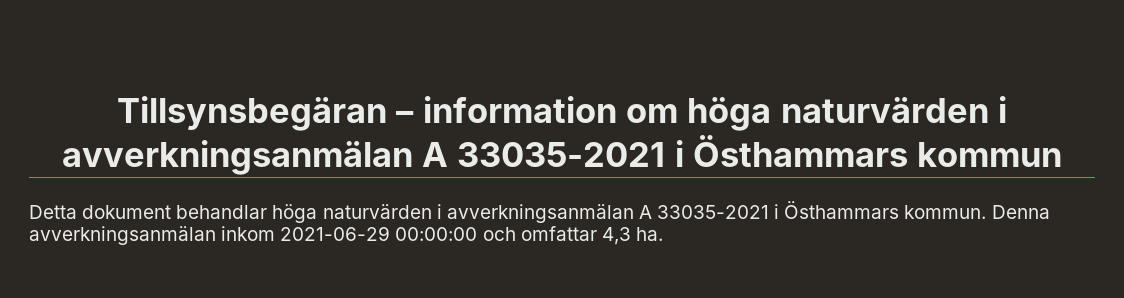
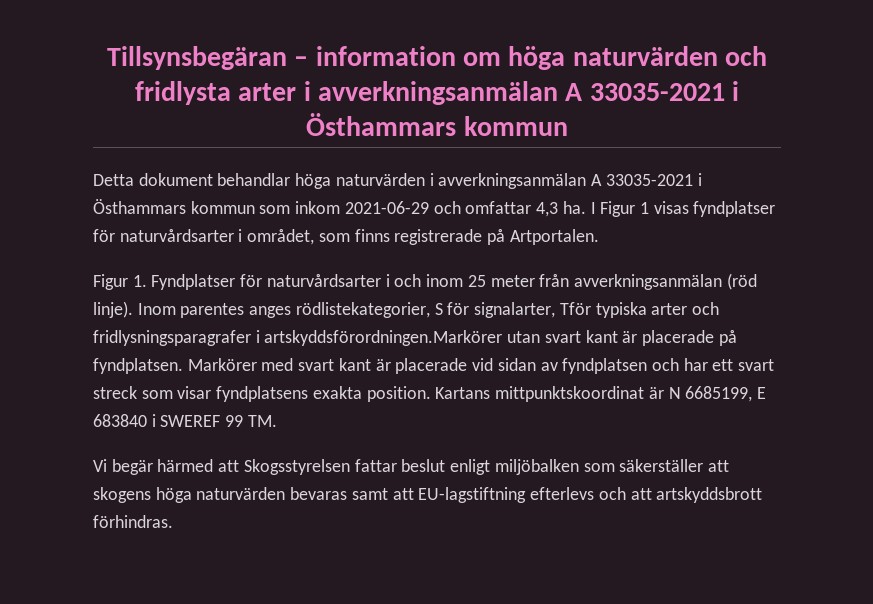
- Tillsynsbegäran – information om höga naturvärden i avverkningsanmälan A 33035-2021 i Östhammars kommun
+ Tillsynsbegäran – information om höga naturvärden och fridlysta arter i avverkningsanmälan A 33035-2021 i Östhammars kommun
- Detta dokument behandlar höga naturvärden i avverkningsanmälan A 33035-2021 i Östhammars kommun. Denna avverkningsanmälan inkom 2021-06-29 00:00:00 och omfattar 4,3 ha.
+ Detta dokument behandlar höga naturvärden i avverkningsanmälan A 33035-2021 i Östhammars kommun som inkom 2021-06-29 och omfattar 4,3 ha.
+ I Figur 1 visas fyndplatser för naturvårdsarter i området, som finns registrerade på Artportalen.
+ Figur 1. Fyndplatser för naturvårdsarter i och inom 25 meter från avverkningsanmälan (röd linje). Inom parentes anges rödlistekategorier, S för signalarter, Tför typiska arter och fridlysningsparagrafer i artskyddsförordningen.Markörer utan svart kant är placerade på fyndplatsen. Markörer med svart kant är placerade vid sidan av fyndplatsen och har ett svart streck som visar fyndplatsens exakta position. Kartans mittpunktskoordinat är N 6685199, E 683840 i SWEREF 99 TM.
+ Vi begär härmed att Skogsstyrelsen fattar beslut enligt miljöbalken som säkerställer att skogens höga naturvärden bevaras samt att EU-lagstiftning efterlevs och att artskyddsbrott förhindras.

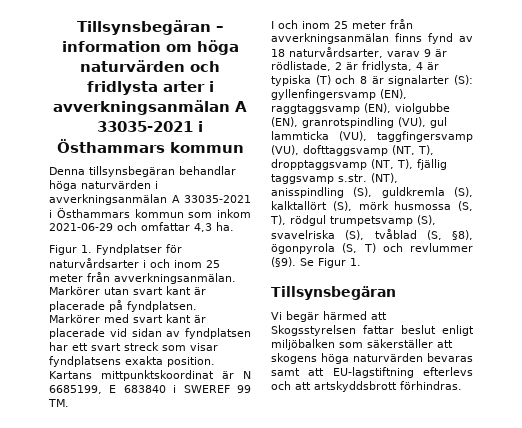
- Detta dokument behandlar höga naturvärden i avverkningsanmälan A 33035-2021 i Östhammars kommun som inkom 2021-06-29 och omfattar 4,3 ha. I Figur 1 visas fyndplatser för naturvårdsarter i området, som finns registrerade på Artportalen.
+ Denna tillsynsbegäran behandlar höga naturvärden i avverkningsanmälan A 33035-2021 i Östhammars kommun som inkom 2021-06-29 och omfattar 4,3 ha.
- Figur 1. Fyndplatser för naturvårdsarter i och inom 25 meter från avverkningsanmälan (röd linje). Inom parentes anges rödlistekategorier, S för signalarter, Tför typiska arter och fridlysningsparagrafer i artskyddsförordningen.Markörer utan svart kant är placerade på fyndplatsen.
+ Figur 1. Fyndplatser för naturvårdsarter i och inom 25 meter från avverkningsanmälan. Markörer utan svart kant är placerade på fyndplatsen.
- Markörer med svart kant är placerade vid sidan av fyndplatsen och har ett svart streck som visar fyndplatsens exakta position.
+ Markörer med svart kant är placerade vid sidan av fyndplatsen har ett svart streck som visar fyndplatsens exakta position.
+ I och inom 25 meter från avverkningsanmälan finns fynd av 18 naturvårdsarter, varav 9 är rödlistade, 2 är fridlysta, 4 är typiska (T) och 8 är signalarter (S): gyllenfingersvamp (EN), raggtaggsvamp (EN), violgubbe (EN), granrotspindling (VU), gul lammticka (VU), taggfingersvamp (VU), dofttaggsvamp (NT, T), dropptaggsvamp (NT, T), fjällig taggsvamp s.str. (NT), anisspindling (S), guldkremla (S), kalktallört (S), mörk husmossa (S, T), rödgul trumpetsvamp (S), svavelriska (S), tvåblad (S, §8), ögonpyrola (S, T) och revlummer (§9). Se Figur 1.
+ Tillsynsbegäran

